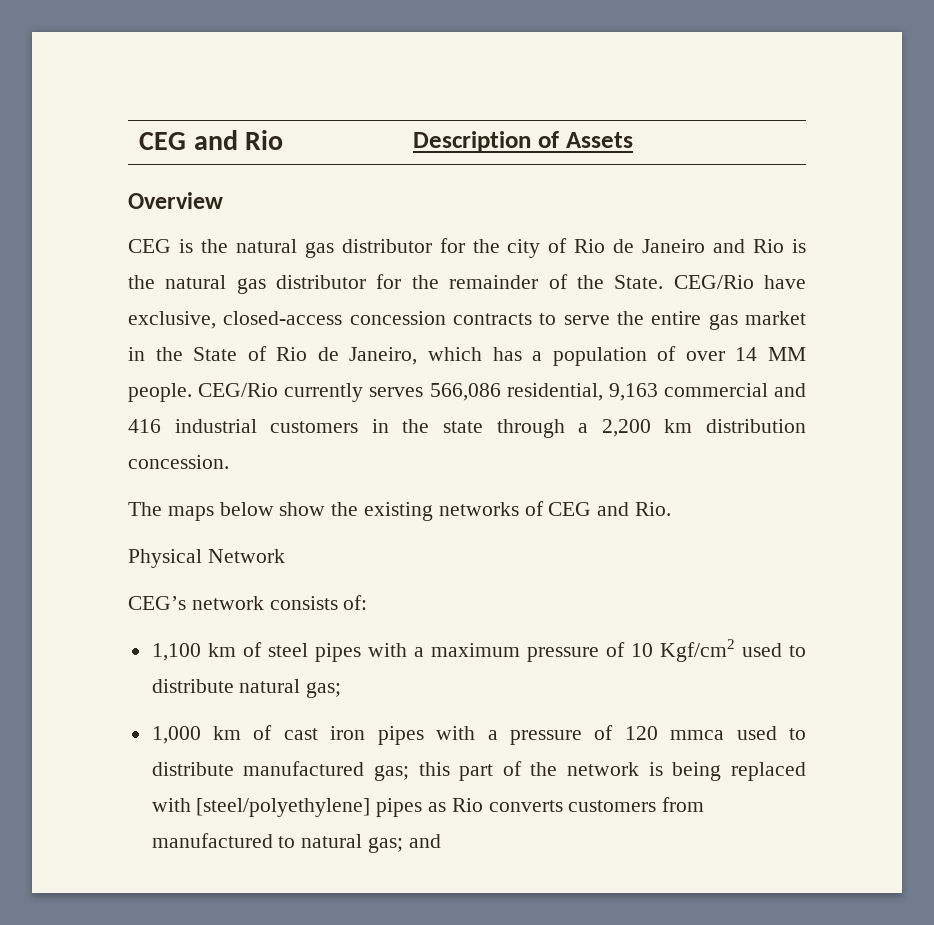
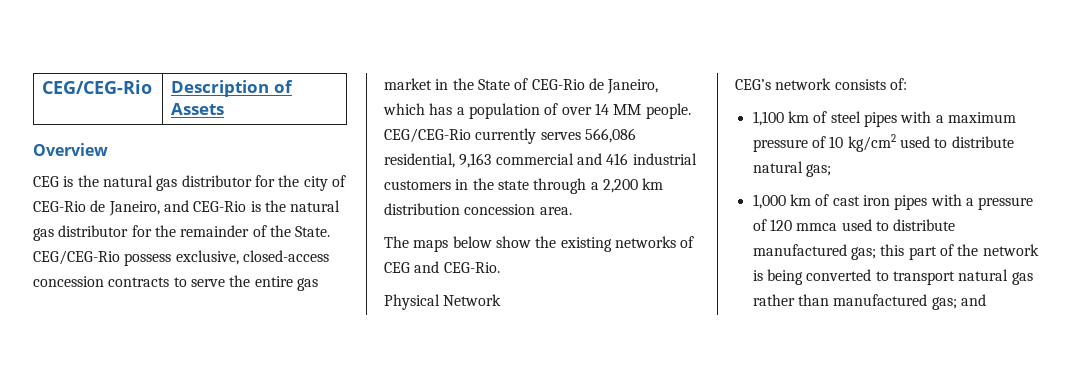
- CEG and Rio | Description of Assets
+ CEG/CEG-Rio | Description of Assets
- CEG is the natural gas distributor for the city of Rio de Janeiro and Rio is the natural gas distributor for the remainder of the State.
+ CEG is the natural gas distributor for the city of CEG-Rio de Janeiro, and CEG-Rio is the natural gas distributor for the remainder of the State.
- CEG/Rio have exclusive, closed-access concession contracts to serve the entire gas market in the State of Rio de Janeiro, which has a population of over 14 MM people.
+ CEG/CEG-Rio possess exclusive, closed-access concession contracts to serve the entire gas market in the State of CEG-Rio de Janeiro, which has a population of over 14 MM people.
- CEG/Rio currently serves 566,086 residential, 9,163 commercial and 416 industrial customers in the state through a 2,200 km distribution concession.
+ CEG/CEG-Rio currently serves 566,086 residential, 9,163 commercial and 416 industrial customers in the state through a 2,200 km distribution concession area.
- The maps below show the existing networks of CEG and Rio.
+ The maps below show the existing networks of CEG and CEG-Rio.
- 1,100 km of steel pipes with a maximum pressure of 10 Kgf/cm2 used to distribute natural gas;
+ 1,100 km of steel pipes with a maximum pressure of 10 kg/cm2 used to distribute natural gas;
- 1,000 km of cast iron pipes with a pressure of 120 mmca used to distribute manufactured gas; this part of the network is being replaced with [steel/polyethylene] pipes as Rio converts customers from manufactured to natural gas; and
+ 1,000 km of cast iron pipes with a pressure of 120 mmca used to distribute manufactured gas; this part of the network is being converted to transport natural gas rather than manufactured gas; and

